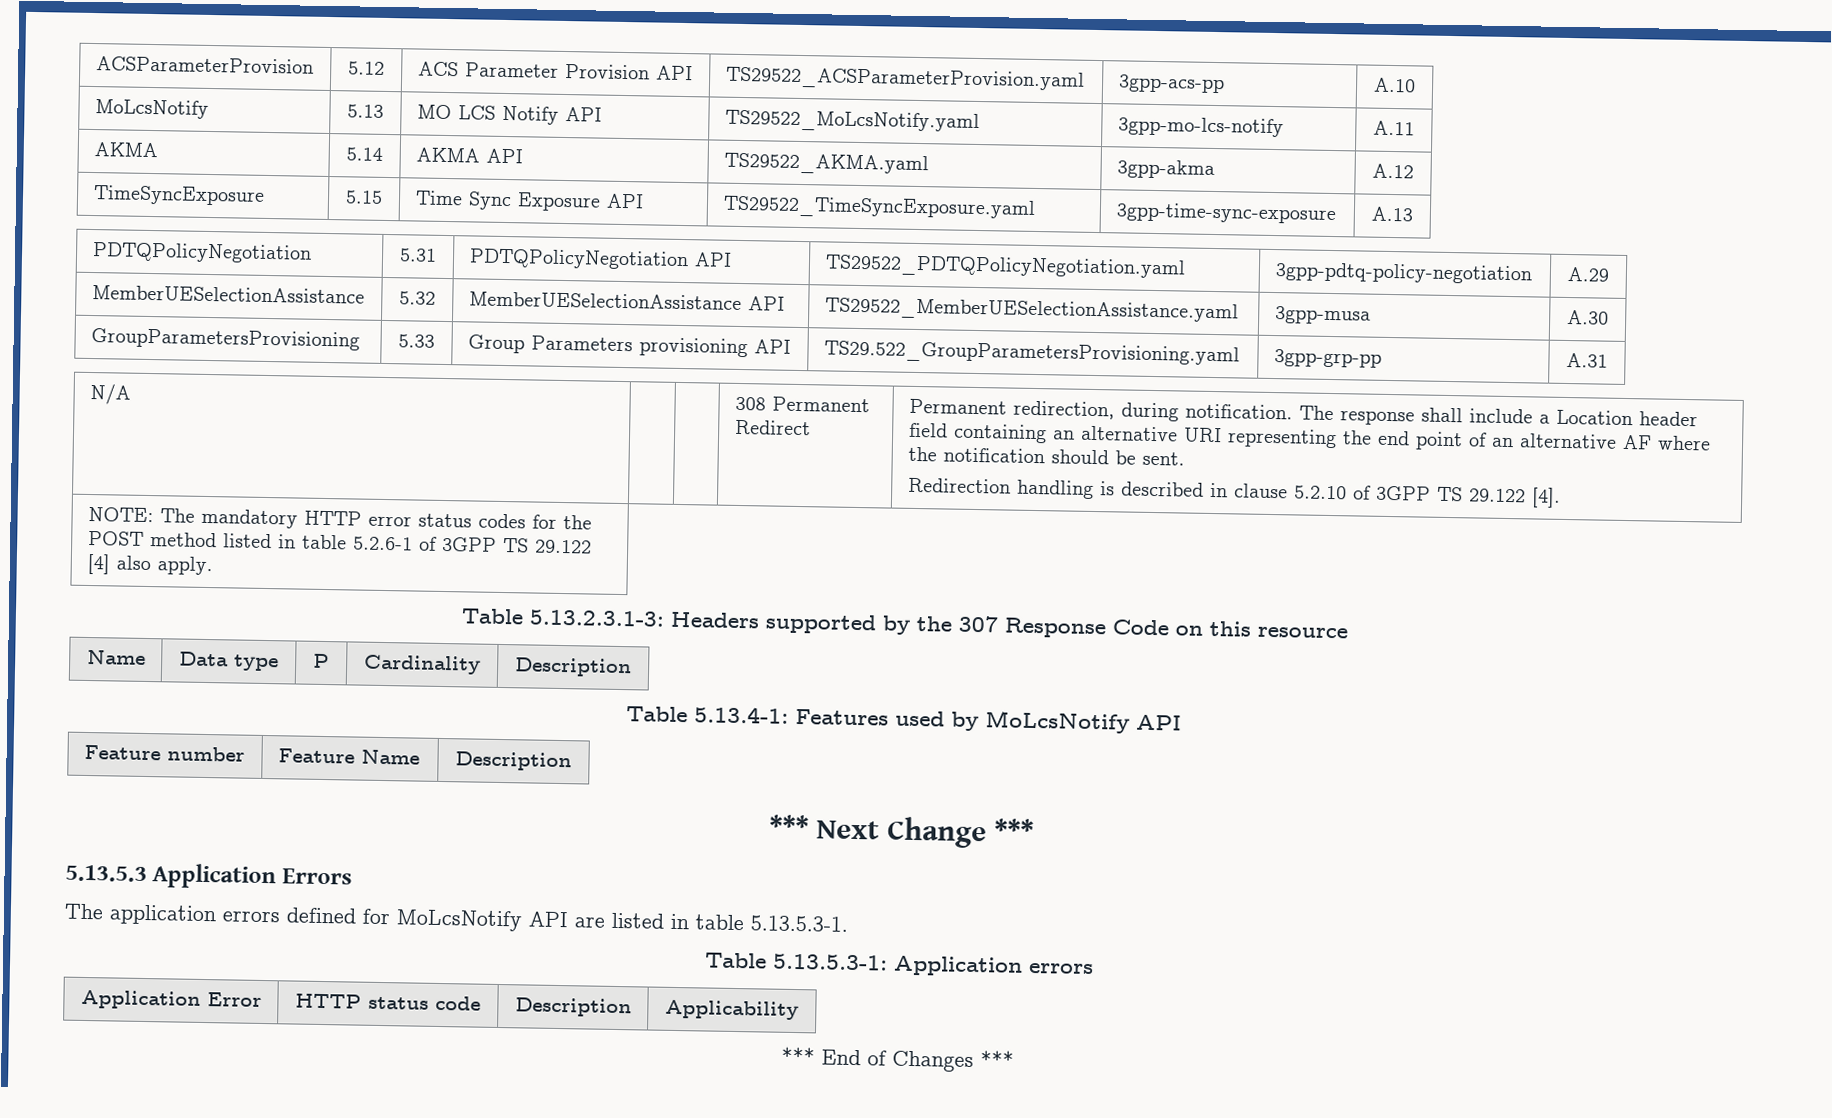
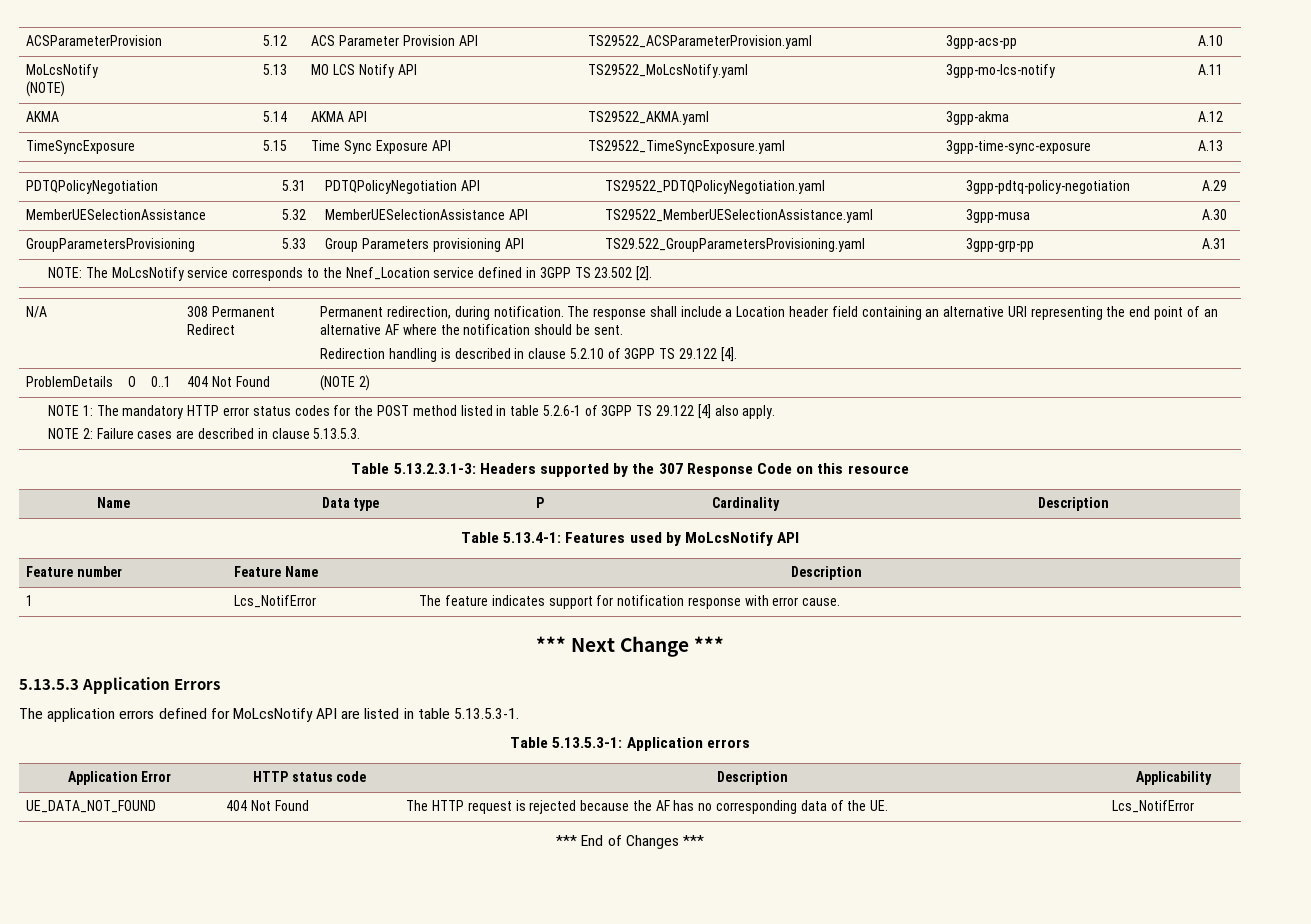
  ACSParameterProvision | 5.12 | ACS Parameter Provision API | TS29522_ACSParameterProvision.yaml | 3gpp-acs-pp | A.10
- MoLcsNotify | 5.13 | MO LCS Notify API | TS29522_MoLcsNotify.yaml | 3gpp-mo-lcs-notify | A.11
+ MoLcsNotify
+ (NOTE) | 5.13 | MO LCS Notify API | TS29522_MoLcsNotify.yaml | 3gpp-mo-lcs-notify | A.11
+ NOTE: The MoLcsNotify service corresponds to the Nnef_Location service defined in 3GPP TS 23.502 [2].
- NOTE: The mandatory HTTP error status codes for the POST method listed in table 5.2.6-1 of 3GPP TS 29.122 [4] also apply.
+ ProblemDetails | O | 0..1 | 404 Not Found | (NOTE 2)
+ NOTE 1: The mandatory HTTP error status codes for the POST method listed in table 5.2.6-1 of 3GPP TS 29.122 [4] also apply.
+ NOTE 2: Failure cases are described in clause 5.13.5.3.
+ 1 | Lcs_NotifError | The feature indicates support for notification response with error cause.
+ UE_DATA_NOT_FOUND | 404 Not Found | The HTTP request is rejected because the AF has no corresponding data of the UE. | Lcs_NotifError

